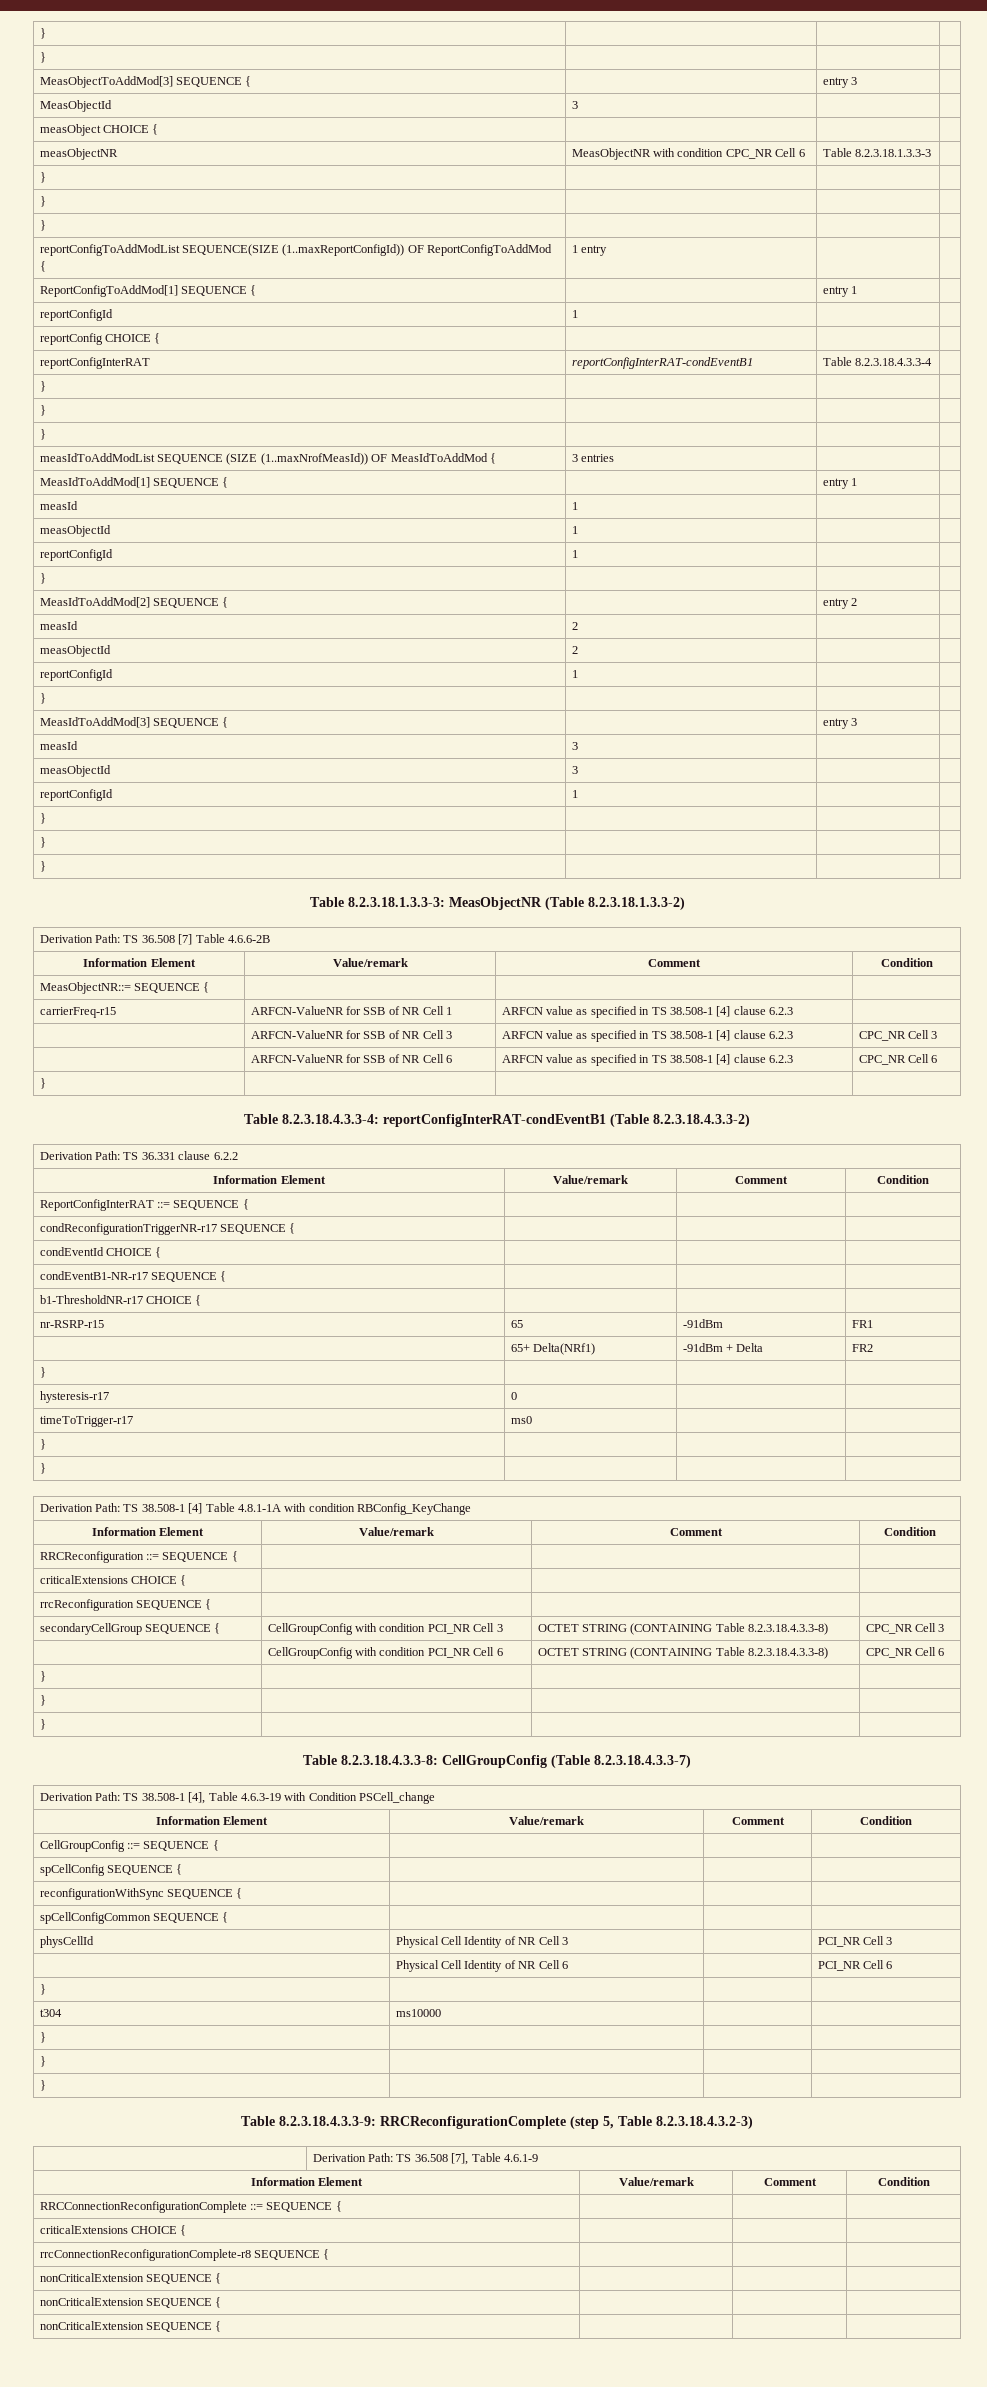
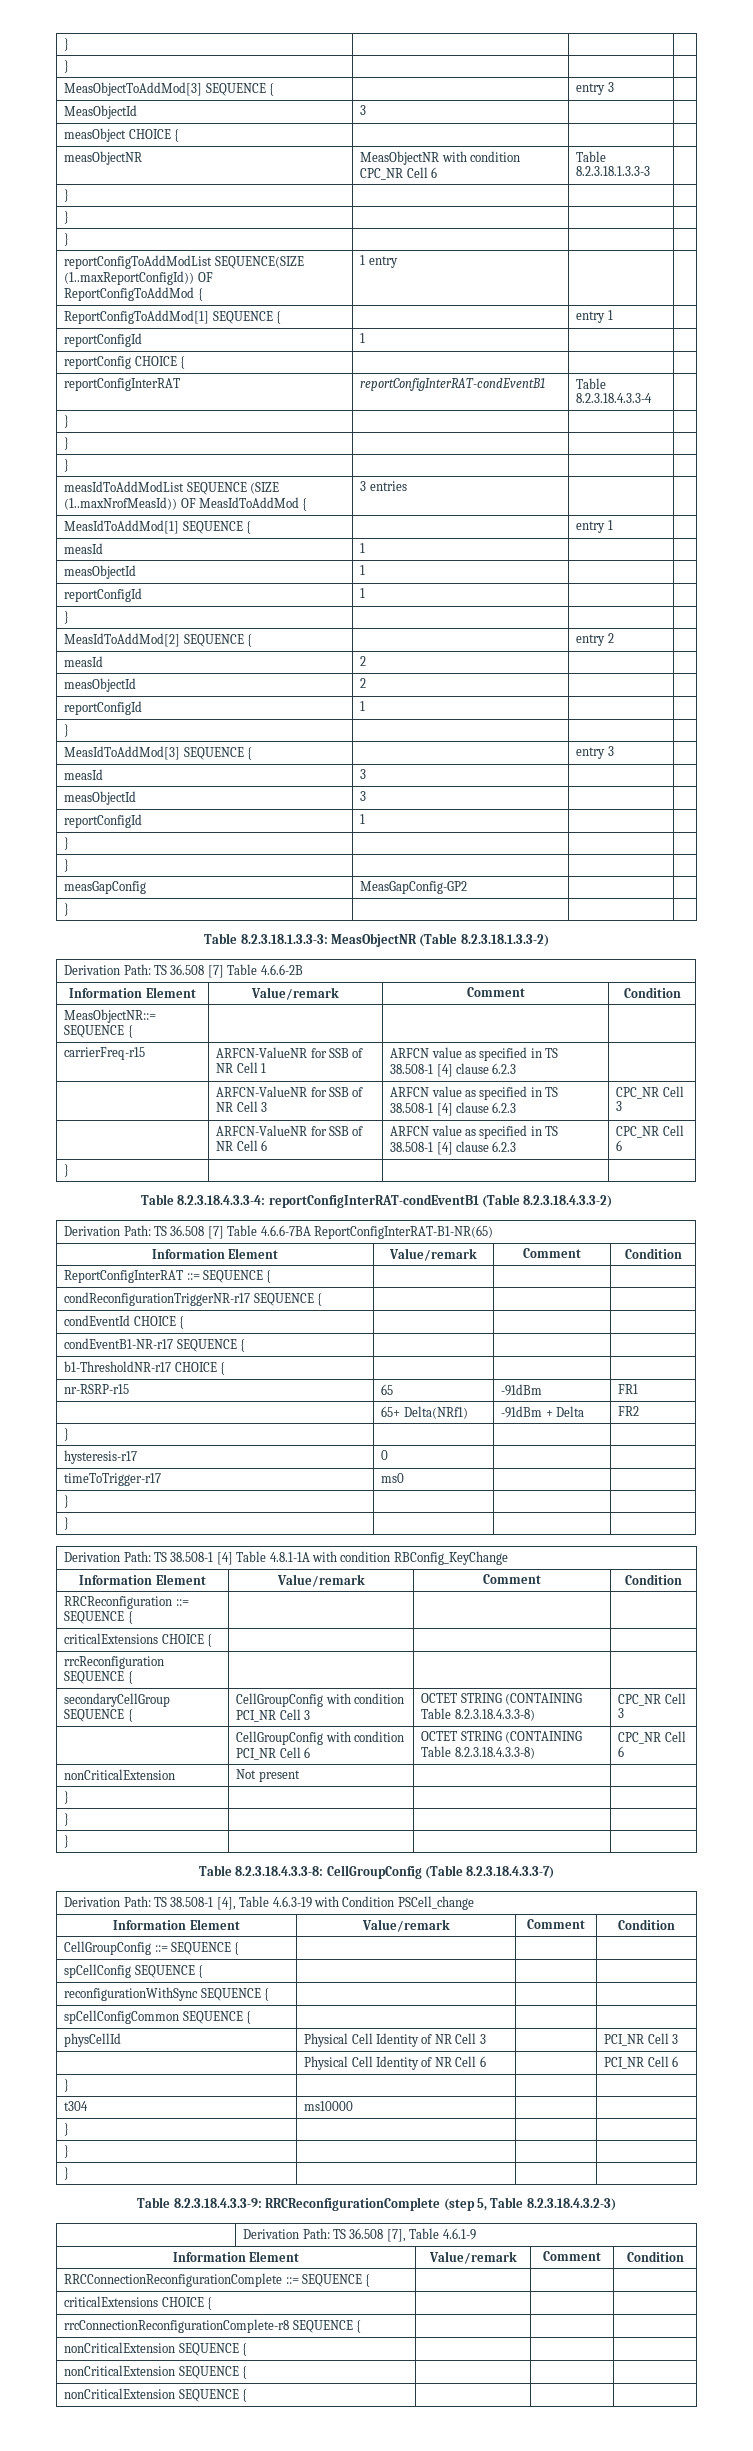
+ measGapConfig | MeasGapConfig-GP2 | |
- Derivation Path: TS 36.331 clause 6.2.2
+ Derivation Path: TS 36.508 [7] Table 4.6.6-7BA ReportConfigInterRAT-B1-NR(65)
+ nonCriticalExtension | Not present | |

